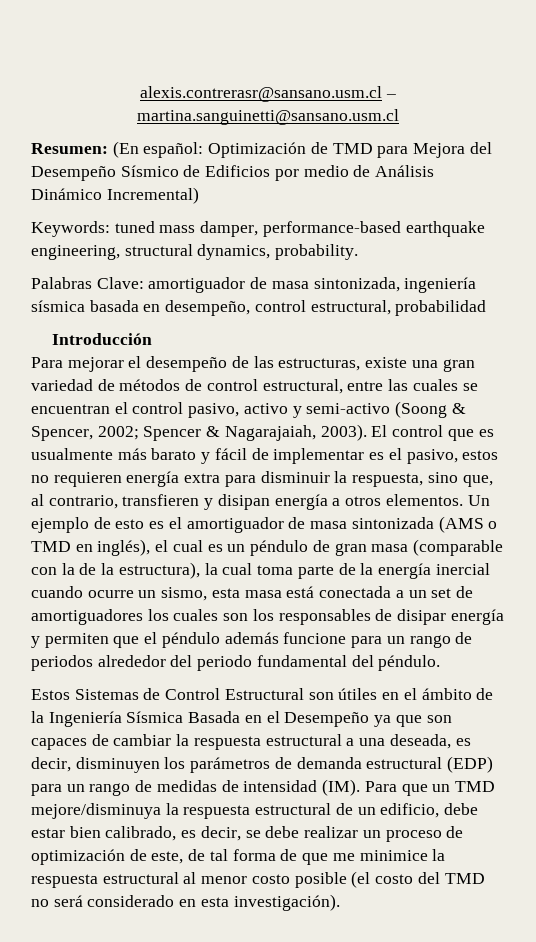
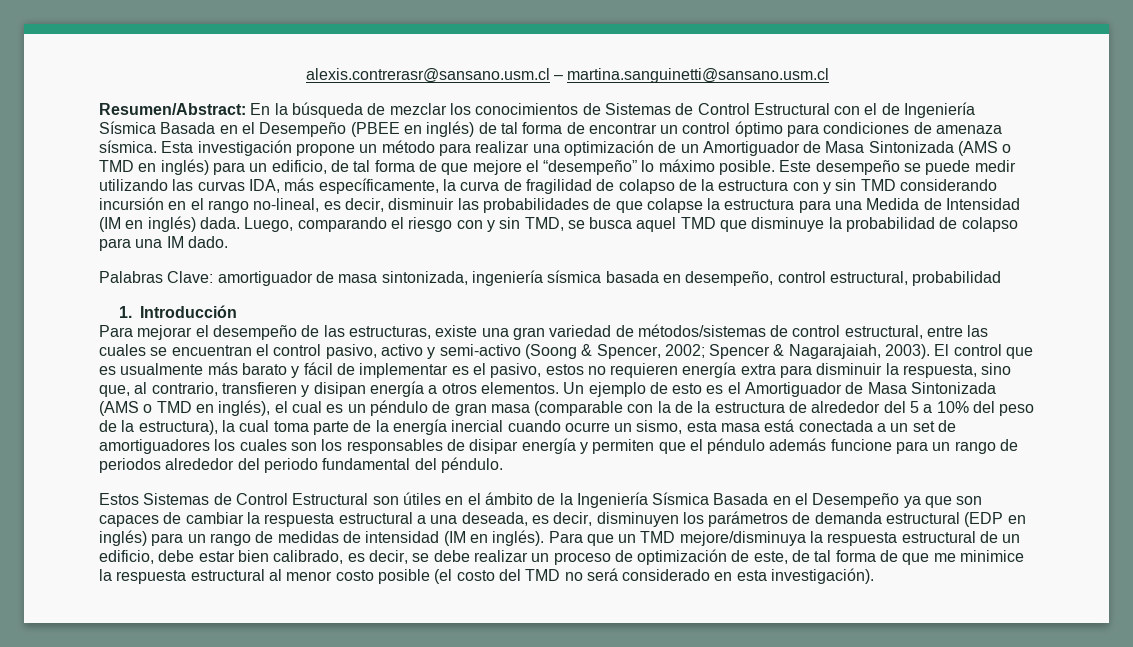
- Resumen: (En español: Optimización de TMD para Mejora del Desempeño Sísmico de Edificios por medio de Análisis Dinámico Incremental)
- Keywords: tuned mass damper, performance-based earthquake engineering, structural dynamics, probability.
+ Resumen/Abstract: En la búsqueda de mezclar los conocimientos de Sistemas de Control Estructural con el de Ingeniería Sísmica Basada en el Desempeño (PBEE en inglés) de tal forma de encontrar un control óptimo para condiciones de amenaza sísmica. Esta investigación propone un método para realizar una optimización de un Amortiguador de Masa Sintonizada (AMS o TMD en inglés) para un edificio, de tal forma de que mejore el “desempeño” lo máximo posible. Este desempeño se puede medir utilizando las curvas IDA, más específicamente, la curva de fragilidad de colapso de la estructura con y sin TMD considerando incursión en el rango no-lineal, es decir, disminuir las probabilidades de que colapse la estructura para una Medida de Intensidad (IM en inglés) dada. Luego, comparando el riesgo con y sin TMD, se busca aquel TMD que disminuye la probabilidad de colapso para una IM dado.
- Introducción
+ 1. Introducción
- Para mejorar el desempeño de las estructuras, existe una gran variedad de métodos de control estructural, entre las cuales se encuentran el control pasivo, activo y semi-activo (Soong & Spencer, 2002; Spencer & Nagarajaiah, 2003).
+ Para mejorar el desempeño de las estructuras, existe una gran variedad de métodos/sistemas de control estructural, entre las cuales se encuentran el control pasivo, activo y semi-activo (Soong & Spencer, 2002; Spencer & Nagarajaiah, 2003).
- Un ejemplo de esto es el amortiguador de masa sintonizada (AMS o TMD en inglés), el cual es un péndulo de gran masa (comparable con la de la estructura), la cual toma parte de la energía inercial cuando ocurre un sismo, esta masa está conectada a un set de amortiguadores los cuales son los responsables de disipar energía y permiten que el péndulo además funcione para un rango de periodos alrededor del periodo fundamental del péndulo.
+ Un ejemplo de esto es el Amortiguador de Masa Sintonizada (AMS o TMD en inglés), el cual es un péndulo de gran masa (comparable con la de la estructura de alrededor del 5 a 10% del peso de la estructura), la cual toma parte de la energía inercial cuando ocurre un sismo, esta masa está conectada a un set de amortiguadores los cuales son los responsables de disipar energía y permiten que el péndulo además funcione para un rango de periodos alrededor del periodo fundamental del péndulo.
- Estos Sistemas de Control Estructural son útiles en el ámbito de la Ingeniería Sísmica Basada en el Desempeño ya que son capaces de cambiar la respuesta estructural a una deseada, es decir, disminuyen los parámetros de demanda estructural (EDP) para un rango de medidas de intensidad (IM). Para que un TMD mejore/disminuya la respuesta estructural de un edificio, debe estar bien calibrado, es decir, se debe realizar un proceso de optimización de este, de tal forma de que me minimice la respuesta estructural al menor costo posible (el costo del TMD no será considerado en esta investigación).
+ Estos Sistemas de Control Estructural son útiles en el ámbito de la Ingeniería Sísmica Basada en el Desempeño ya que son capaces de cambiar la respuesta estructural a una deseada, es decir, disminuyen los parámetros de demanda estructural (EDP en inglés) para un rango de medidas de intensidad (IM en inglés). Para que un TMD mejore/disminuya la respuesta estructural de un edificio, debe estar bien calibrado, es decir, se debe realizar un proceso de optimización de este, de tal forma de que me minimice la respuesta estructural al menor costo posible (el costo del TMD no será considerado en esta investigación).

